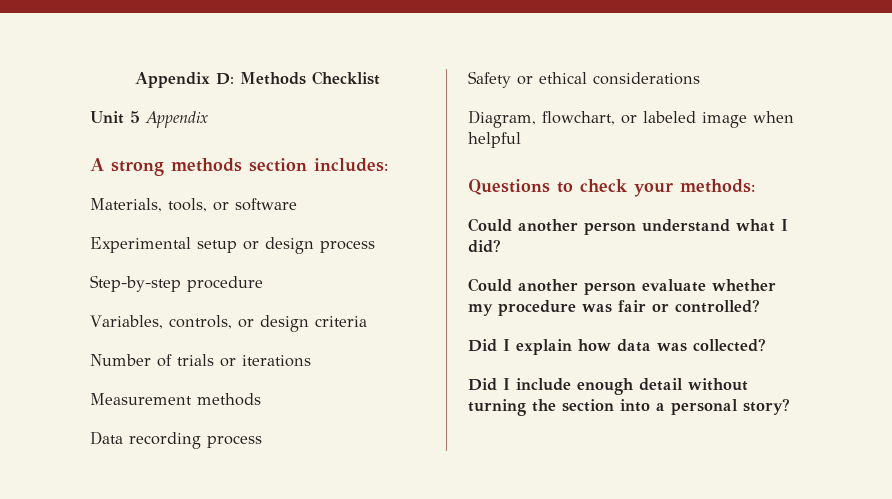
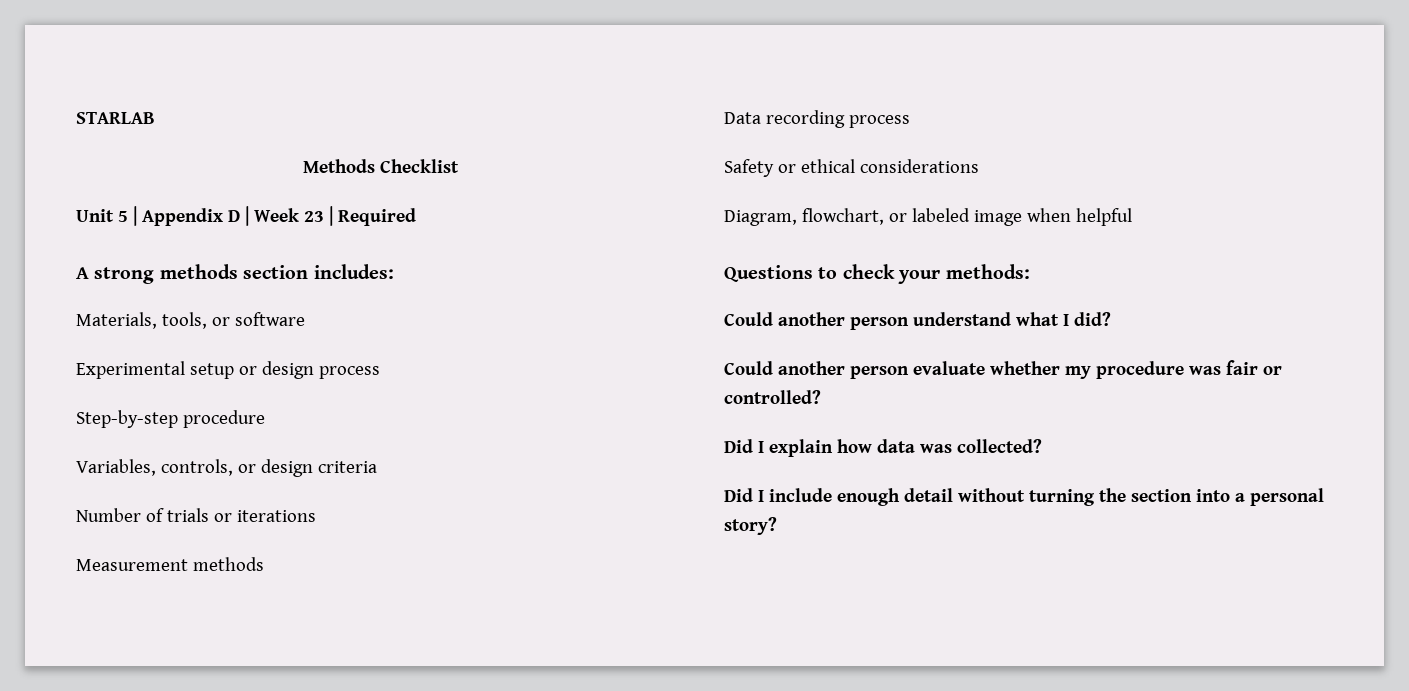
- Appendix D: Methods Checklist
+ STARLAB
+ Methods Checklist
- Unit 5 Appendix
+ Unit 5 | Appendix D | Week 23 | Required

